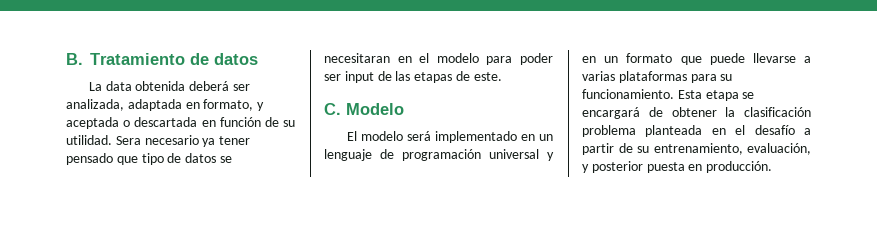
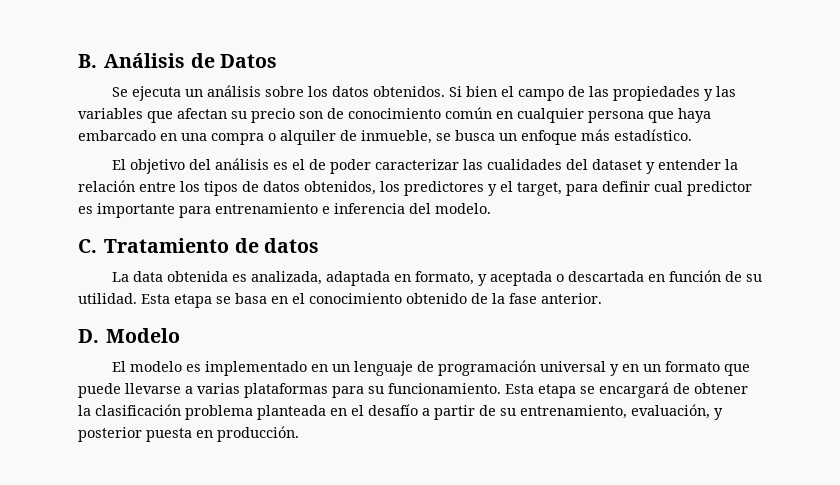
- B. Tratamiento de datos
+ B. Análisis de Datos
+ Se ejecuta un análisis sobre los datos obtenidos. Si bien el campo de las propiedades y las variables que afectan su precio son de conocimiento común en cualquier persona que haya embarcado en una compra o alquiler de inmueble, se busca un enfoque más estadístico.
+ El objetivo del análisis es el de poder caracterizar las cualidades del dataset y entender la relación entre los tipos de datos obtenidos, los predictores y el target, para definir cual predictor es importante para entrenamiento e inferencia del modelo.
+ C. Tratamiento de datos
- La data obtenida deberá ser analizada, adaptada en formato, y aceptada o descartada en función de su utilidad.
+ La data obtenida es analizada, adaptada en formato, y aceptada o descartada en función de su utilidad.
- Sera necesario ya tener pensado que tipo de datos se necesitaran en el modelo para poder ser input de las etapas de este.
- C. Modelo
+ Esta etapa se basa en el conocimiento obtenido de la fase anterior.
+ D. Modelo
- El modelo será implementado en un lenguaje de programación universal y en un formato que puede llevarse a varias plataformas para su funcionamiento.
+ El modelo es implementado en un lenguaje de programación universal y en un formato que puede llevarse a varias plataformas para su funcionamiento.

